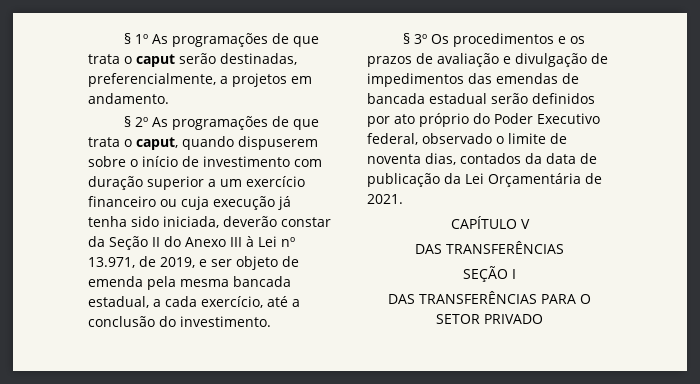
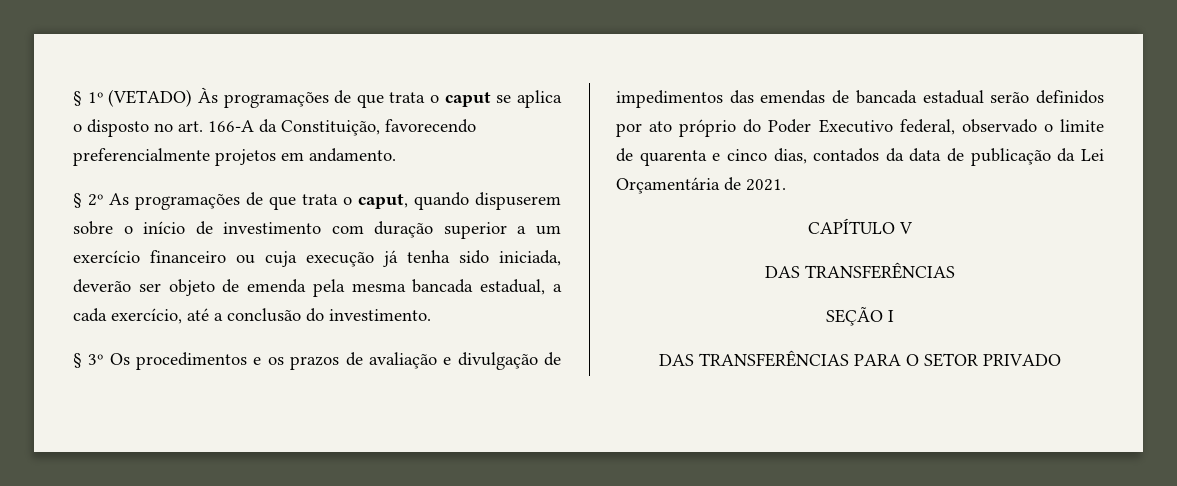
- § 1º As programações de que trata o caput serão destinadas, preferencialmente, a projetos em andamento.
+ § 1º (VETADO) Às programações de que trata o caput se aplica o disposto no art. 166-A da Constituição, favorecendo preferencialmente projetos em andamento.
- § 2º As programações de que trata o caput, quando dispuserem sobre o início de investimento com duração superior a um exercício financeiro ou cuja execução já tenha sido iniciada, deverão constar da Seção II do Anexo III à Lei nº 13.971, de 2019, e ser objeto de emenda pela mesma bancada estadual, a cada exercício, até a conclusão do investimento.
+ § 2º As programações de que trata o caput, quando dispuserem sobre o início de investimento com duração superior a um exercício financeiro ou cuja execução já tenha sido iniciada, deverão ser objeto de emenda pela mesma bancada estadual, a cada exercício, até a conclusão do investimento.
- § 3º Os procedimentos e os prazos de avaliação e divulgação de impedimentos das emendas de bancada estadual serão definidos por ato próprio do Poder Executivo federal, observado o limite de noventa dias, contados da data de publicação da Lei Orçamentária de 2021.
+ § 3º Os procedimentos e os prazos de avaliação e divulgação de impedimentos das emendas de bancada estadual serão definidos por ato próprio do Poder Executivo federal, observado o limite de quarenta e cinco dias, contados da data de publicação da Lei Orçamentária de 2021.

